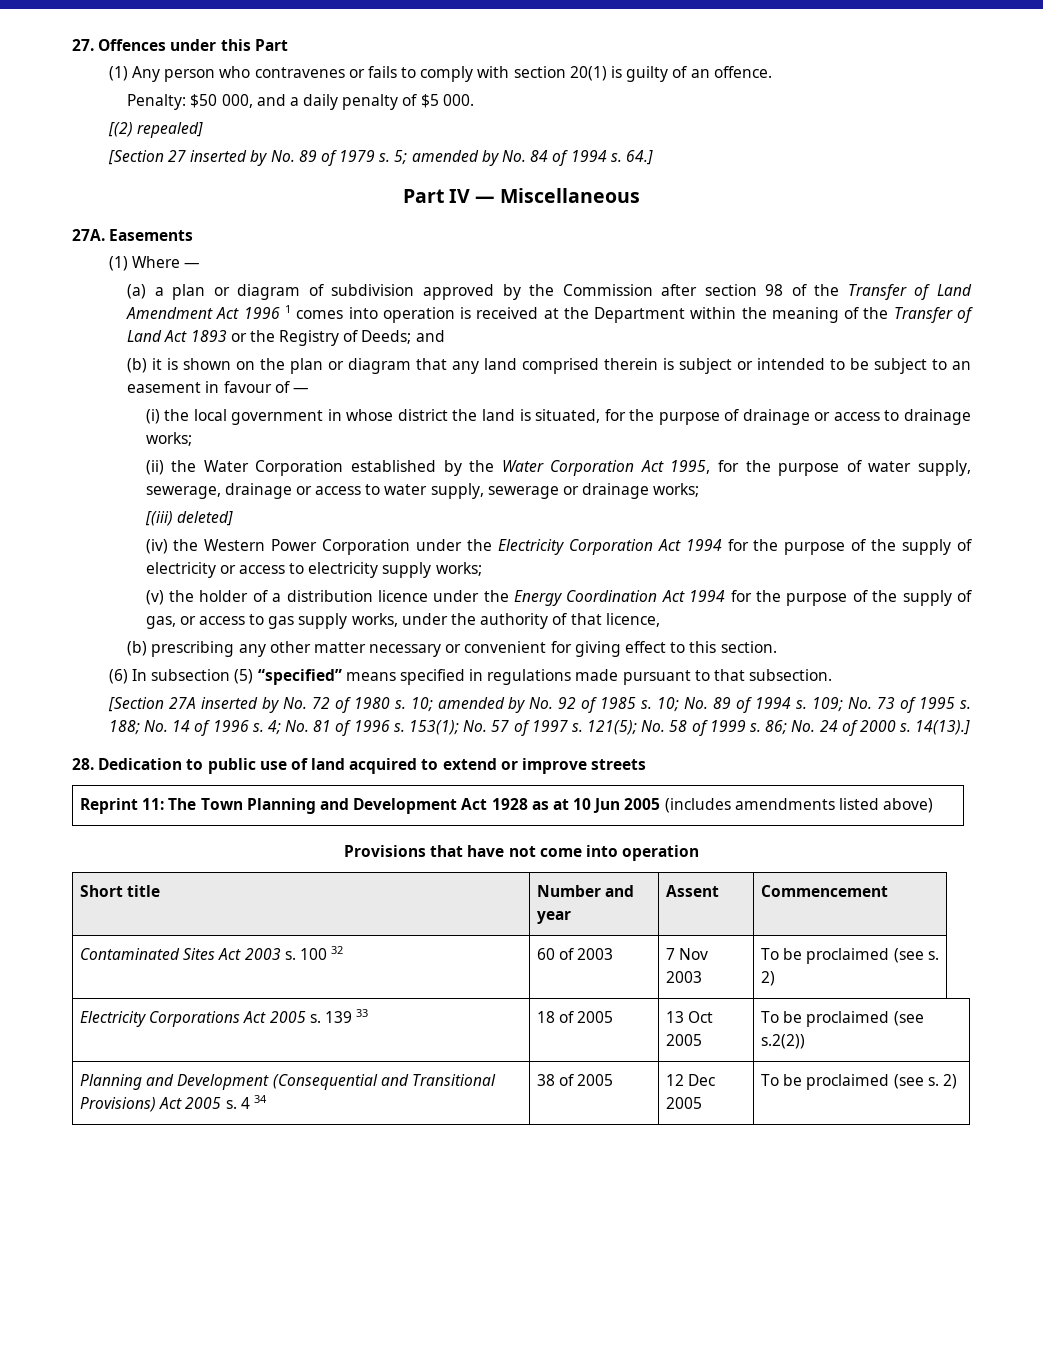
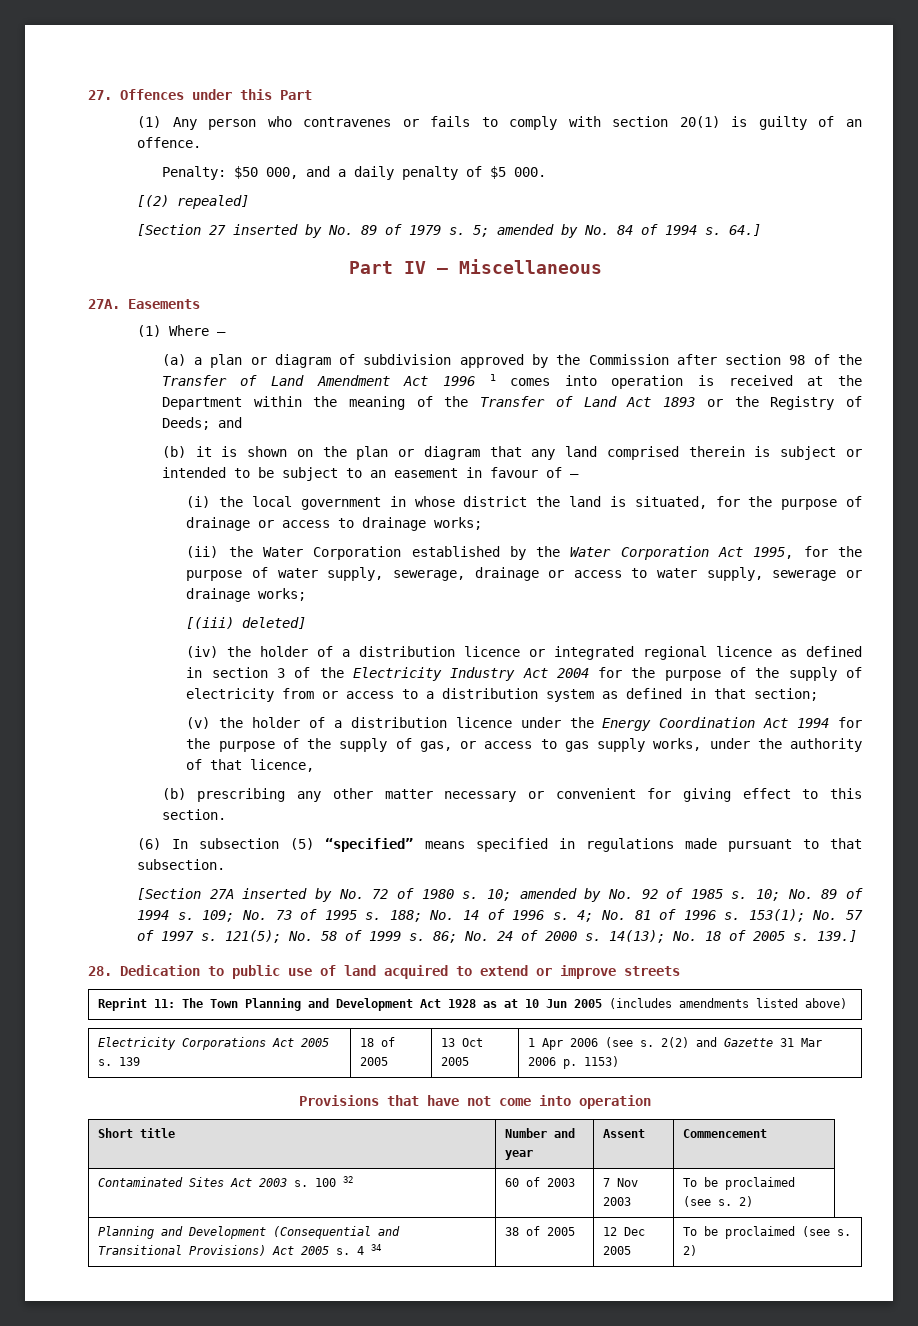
- (iv) the Western Power Corporation under the Electricity Corporation Act 1994 for the purpose of the supply of electricity or access to electricity supply works;
+ (iv) the holder of a distribution licence or integrated regional licence as defined in section 3 of the Electricity Industry Act 2004 for the purpose of the supply of electricity from or access to a distribution system as defined in that section;
- 14(13).]
+ 14(13); No. 18 of 2005 s. 139.]
+ Electricity Corporations Act 2005 s. 139 | 18 of 2005 | 13 Oct 2005 | 1 Apr 2006 (see s. 2(2) and Gazette 31 Mar 2006 p. 1153)
- Electricity Corporations Act 2005 s. 139 33 | 18 of 2005 | 13 Oct 2005 | To be proclaimed (see s.2(2))

